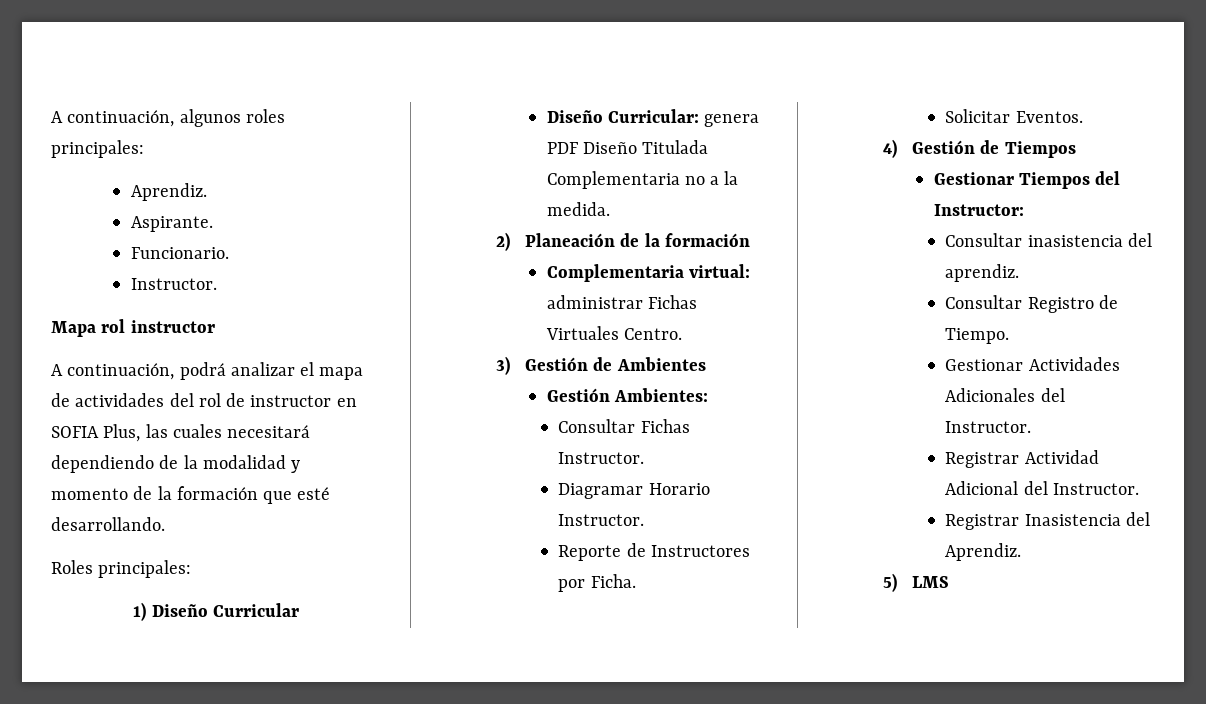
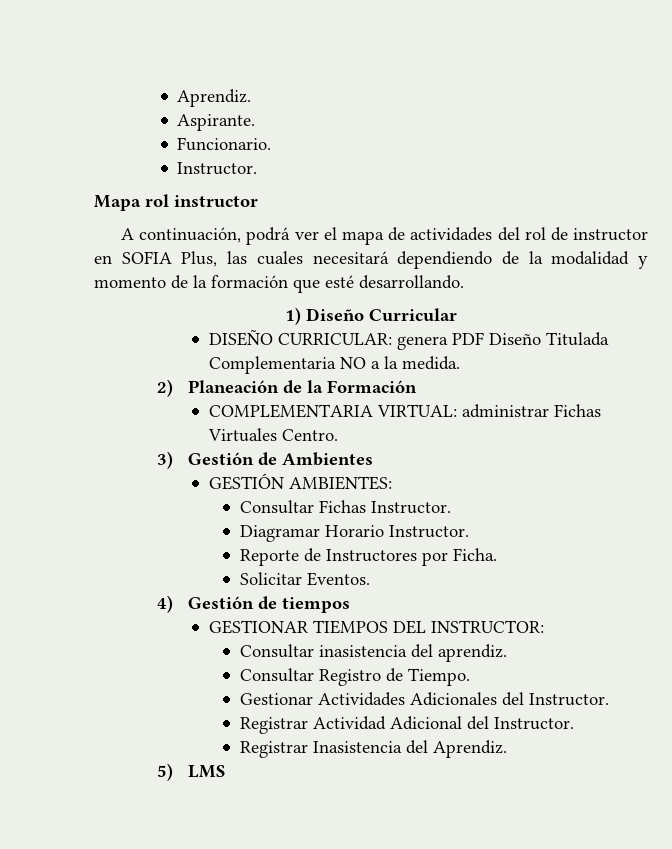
- A continuación, algunos roles principales:
- A continuación, podrá analizar el mapa de actividades del rol de instructor en SOFIA Plus, las cuales necesitará dependiendo de la modalidad y momento de la formación que esté desarrollando.
+ A continuación, podrá ver el mapa de actividades del rol de instructor en SOFIA Plus, las cuales necesitará dependiendo de la modalidad y momento de la formación que esté desarrollando.
- Roles principales:
- Diseño Curricular: genera PDF Diseño Titulada Complementaria no a la medida.
+ DISEÑO CURRICULAR: genera PDF Diseño Titulada Complementaria NO a la medida.
- 2) Planeación de la formación
- Complementaria virtual: administrar Fichas Virtuales Centro.
+ 2) Planeación de la Formación
+ COMPLEMENTARIA VIRTUAL: administrar Fichas Virtuales Centro.
- Gestión Ambientes:
+ GESTIÓN AMBIENTES:
- 4) Gestión de Tiempos
- Gestionar Tiempos del Instructor:
+ 4) Gestión de tiempos
+ GESTIONAR TIEMPOS DEL INSTRUCTOR:

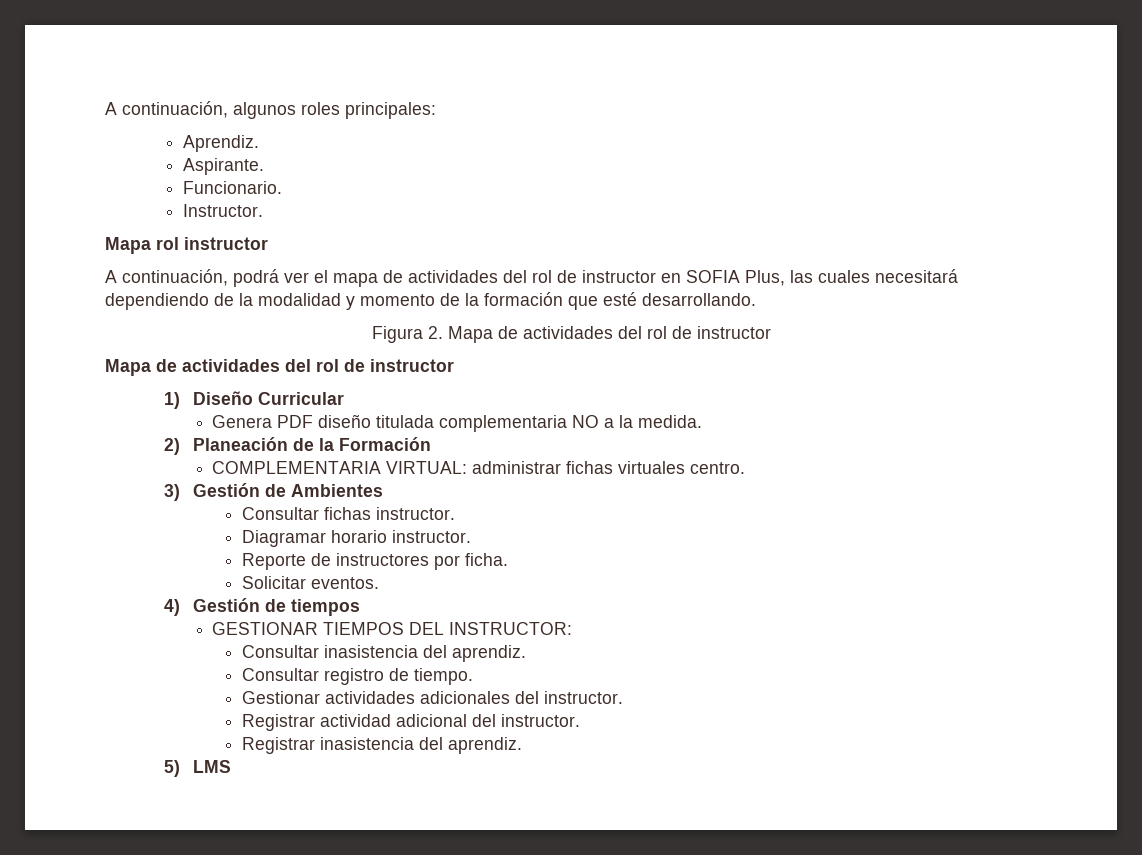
+ A continuación, algunos roles principales:
+ Figura 2. Mapa de actividades del rol de instructor
+ Mapa de actividades del rol de instructor
  1) Diseño Curricular
- DISEÑO CURRICULAR: genera PDF Diseño Titulada Complementaria NO a la medida.
+ Genera PDF diseño titulada complementaria NO a la medida.
- COMPLEMENTARIA VIRTUAL: administrar Fichas Virtuales Centro.
+ COMPLEMENTARIA VIRTUAL: administrar fichas virtuales centro.
- GESTIÓN AMBIENTES:
- Consultar Fichas Instructor.
+ Consultar fichas instructor.
- Diagramar Horario Instructor.
+ Diagramar horario instructor.
- Reporte de Instructores por Ficha.
+ Reporte de instructores por ficha.
- Solicitar Eventos.
+ Solicitar eventos.
- Consultar Registro de Tiempo.
- Gestionar Actividades Adicionales del Instructor.
- Registrar Actividad Adicional del Instructor.
- Registrar Inasistencia del Aprendiz.
+ Consultar registro de tiempo.
+ Gestionar actividades adicionales del instructor.
+ Registrar actividad adicional del instructor.
+ Registrar inasistencia del aprendiz.

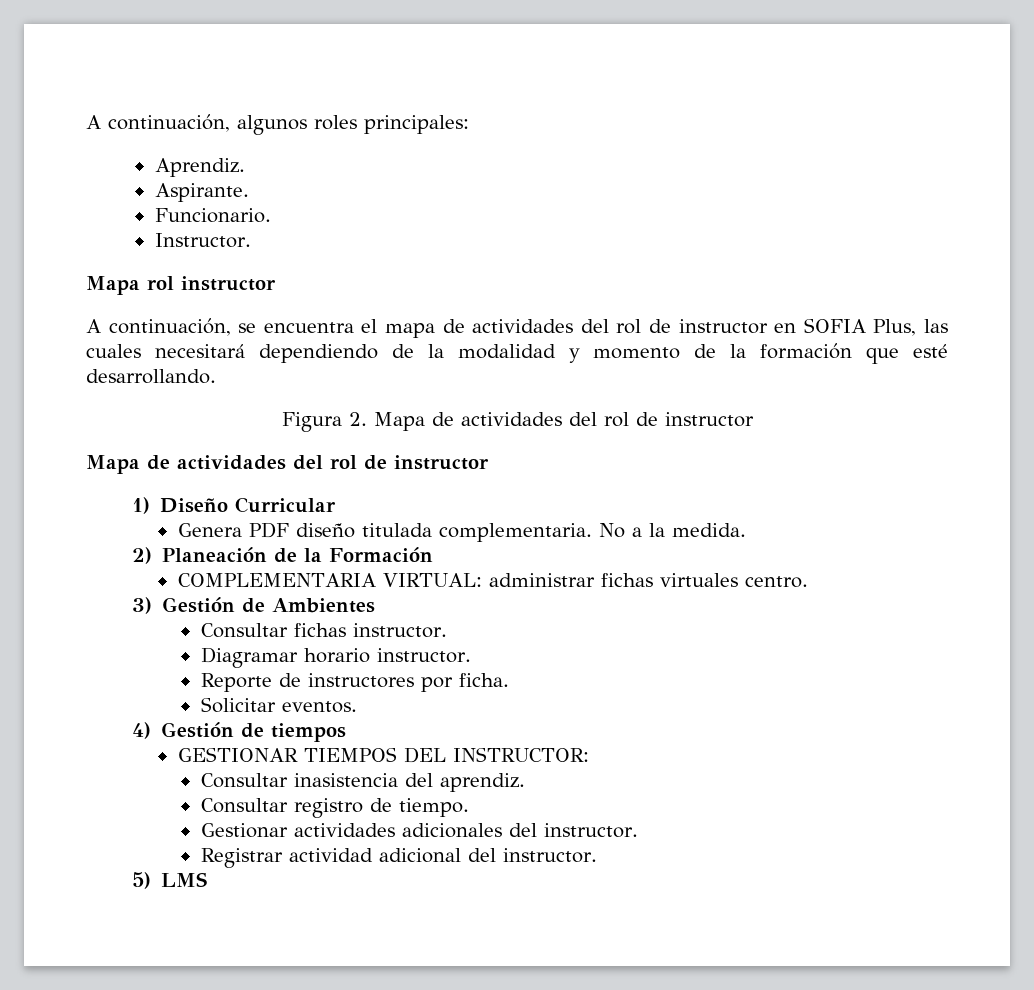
- A continuación, podrá ver el mapa de actividades del rol de instructor en SOFIA Plus, las cuales necesitará dependiendo de la modalidad y momento de la formación que esté desarrollando.
+ A continuación, se encuentra el mapa de actividades del rol de instructor en SOFIA Plus, las cuales necesitará dependiendo de la modalidad y momento de la formación que esté desarrollando.
- Genera PDF diseño titulada complementaria NO a la medida.
+ Genera PDF diseño titulada complementaria. No a la medida.
- Registrar inasistencia del aprendiz.

